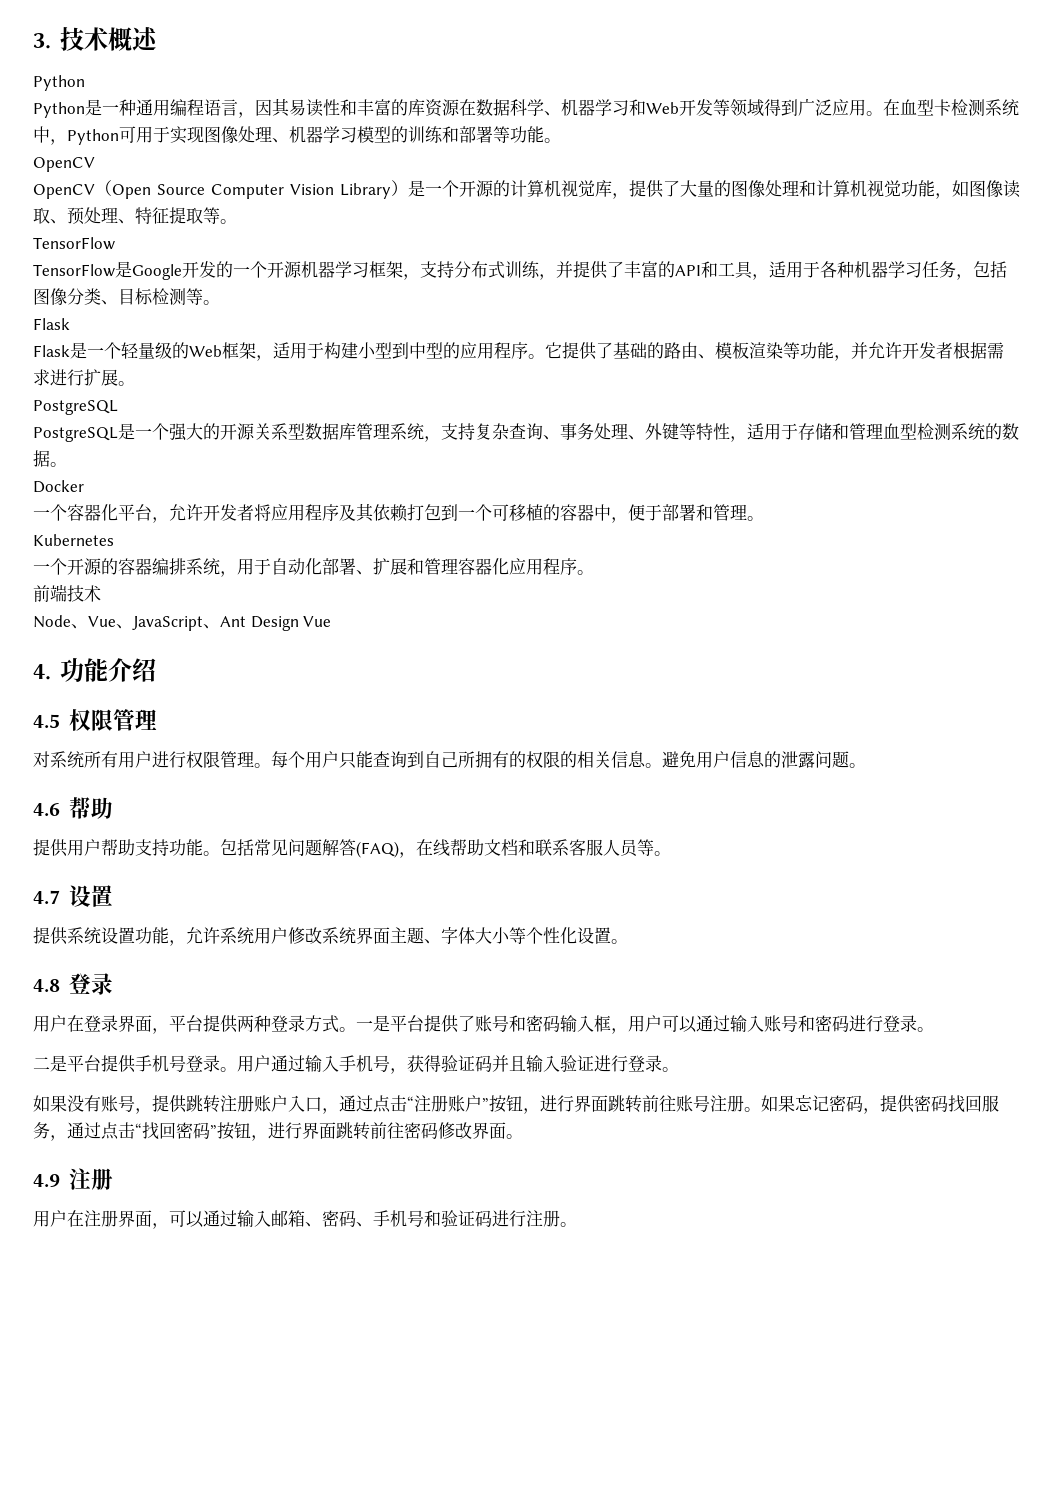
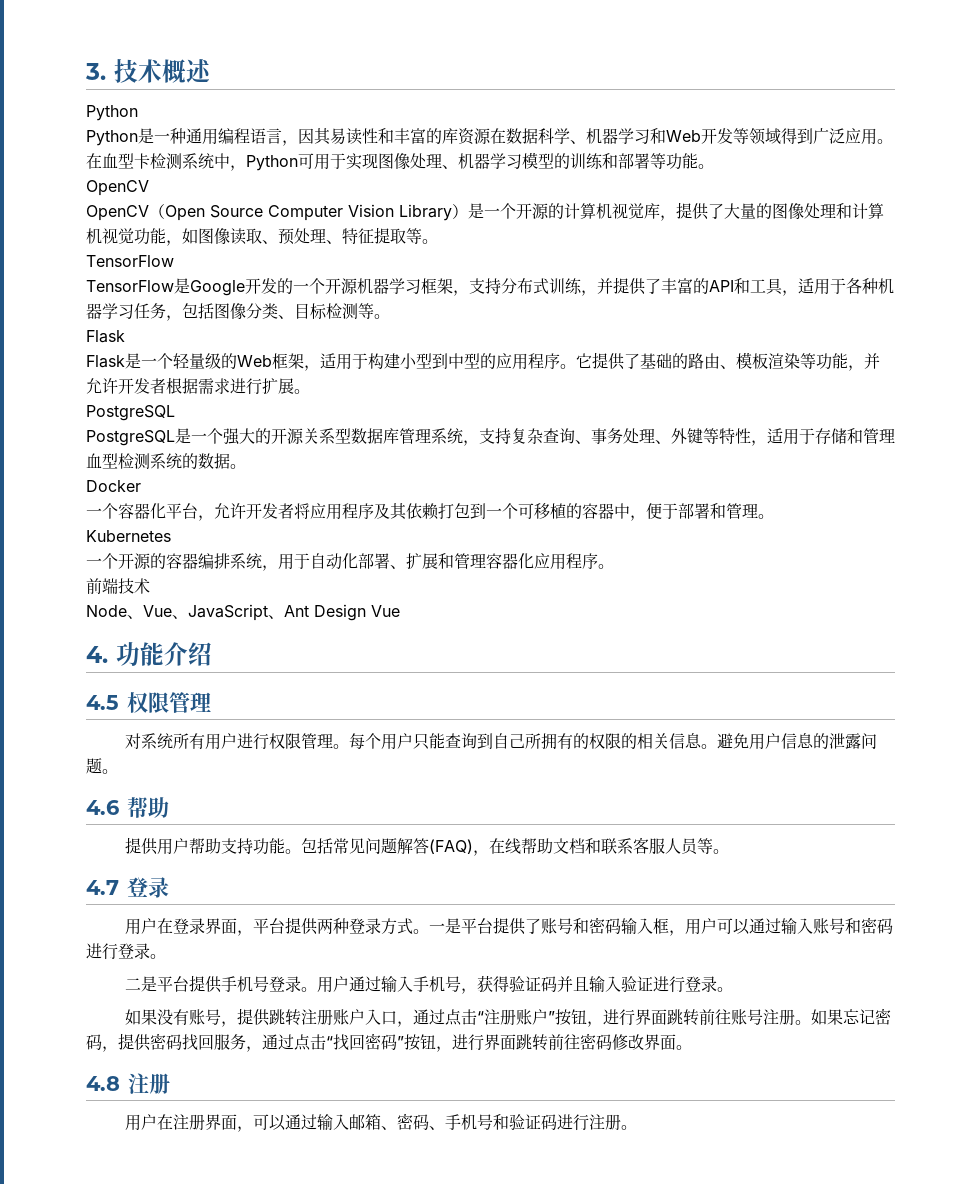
- 4.7设置
- 提供系统设置功能，允许系统用户修改系统界面主题、字体大小等个性化设置。
- 4.8登录
+ 4.7登录
- 4.9注册
+ 4.8注册

